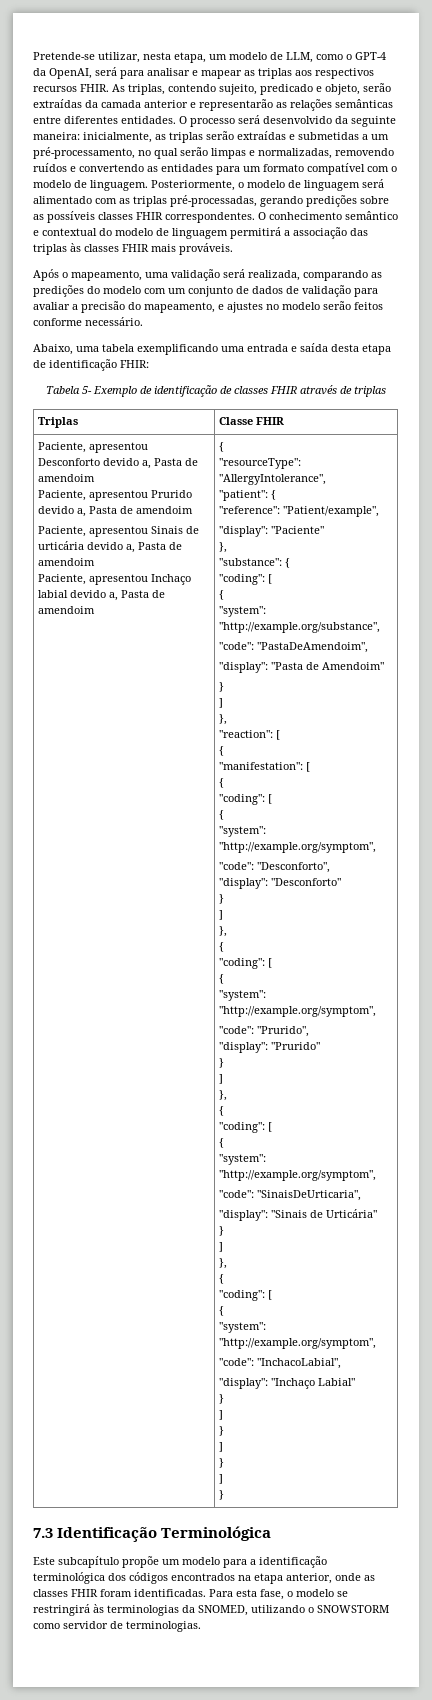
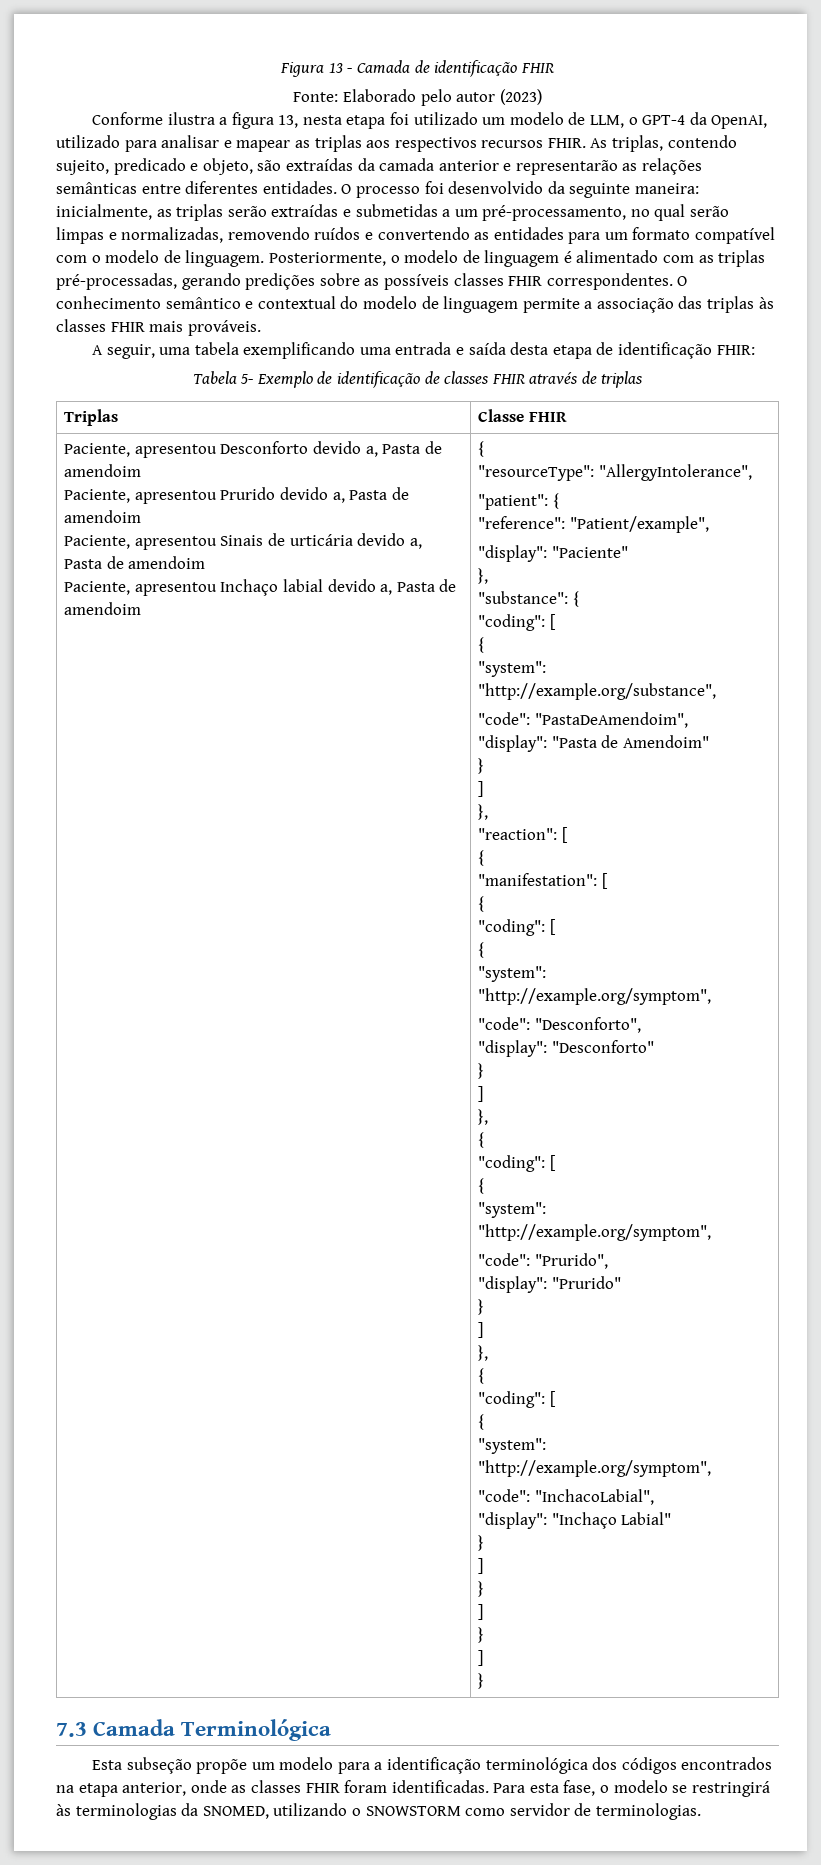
- Pretende-se utilizar, nesta etapa, um modelo de LLM, como o GPT-4 da OpenAI, será para analisar e mapear as triplas aos respectivos recursos FHIR.
+ Figura 13 - Camada de identificação FHIR
+ Fonte: Elaborado pelo autor (2023)
+ Conforme ilustra a figura 13, nesta etapa foi utilizado um modelo de LLM, o GPT-4 da OpenAI, utilizado para analisar e mapear as triplas aos respectivos recursos FHIR.
- As triplas, contendo sujeito, predicado e objeto, serão extraídas da camada anterior e representarão as relações semânticas entre diferentes entidades.
+ As triplas, contendo sujeito, predicado e objeto, são extraídas da camada anterior e representarão as relações semânticas entre diferentes entidades.
- O processo será desenvolvido da seguinte maneira: inicialmente, as triplas serão extraídas e submetidas a um pré-processamento, no qual serão limpas e normalizadas, removendo ruídos e convertendo as entidades para um formato compatível com o modelo de linguagem.
+ O processo foi desenvolvido da seguinte maneira: inicialmente, as triplas serão extraídas e submetidas a um pré-processamento, no qual serão limpas e normalizadas, removendo ruídos e convertendo as entidades para um formato compatível com o modelo de linguagem.
- Posteriormente, o modelo de linguagem será alimentado com as triplas pré-processadas, gerando predições sobre as possíveis classes FHIR correspondentes.
+ Posteriormente, o modelo de linguagem é alimentado com as triplas pré-processadas, gerando predições sobre as possíveis classes FHIR correspondentes.
- O conhecimento semântico e contextual do modelo de linguagem permitirá a associação das triplas às classes FHIR mais prováveis.
+ O conhecimento semântico e contextual do modelo de linguagem permite a associação das triplas às classes FHIR mais prováveis.
- Após o mapeamento, uma validação será realizada, comparando as predições do modelo com um conjunto de dados de validação para avaliar a precisão do mapeamento, e ajustes no modelo serão feitos conforme necessário.
- Abaixo, uma tabela exemplificando uma entrada e saída desta etapa de identificação FHIR:
+ A seguir, uma tabela exemplificando uma entrada e saída desta etapa de identificação FHIR:
- "code": "SinaisDeUrticaria",
- "display": "Sinais de Urticária"
- }
- ]
- },
- {
- "coding": [
- {
- "system": "http://example.org/symptom",
- 7.3 Identificação Terminológica
+ 7.3 Camada Terminológica
- Este subcapítulo propõe um modelo para a identificação terminológica dos códigos encontrados na etapa anterior, onde as classes FHIR foram identificadas.
+ Esta subseção propõe um modelo para a identificação terminológica dos códigos encontrados na etapa anterior, onde as classes FHIR foram identificadas.

